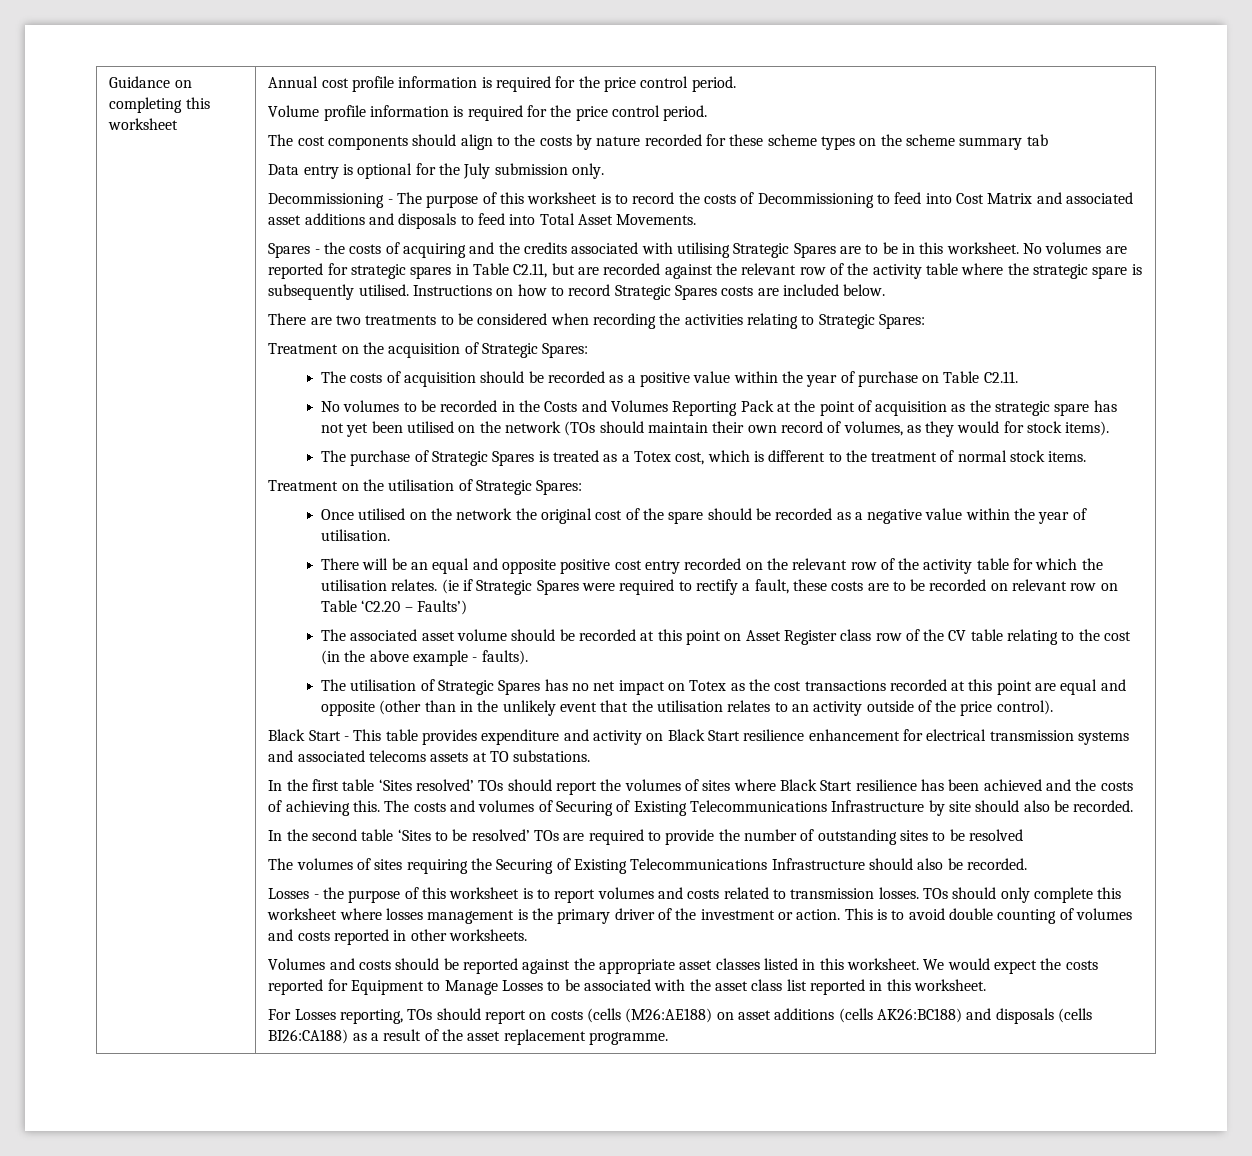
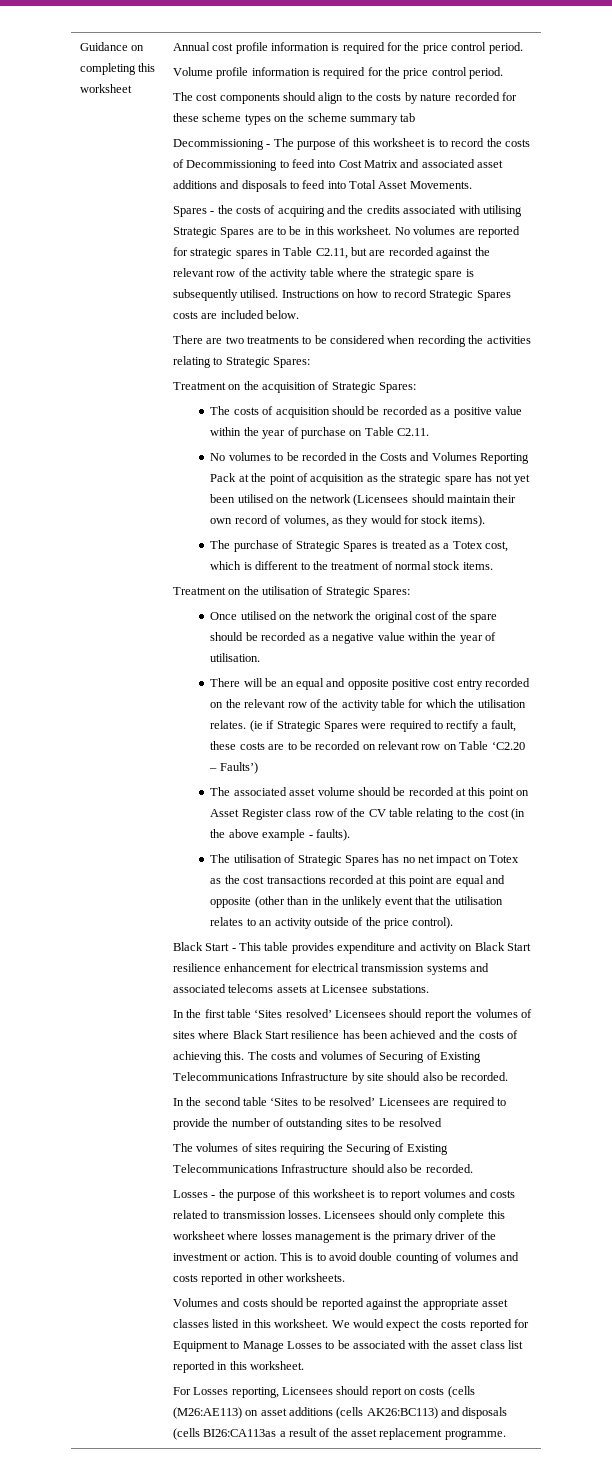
- Data entry is optional for the July submission only.
- No volumes to be recorded in the Costs and Volumes Reporting Pack at the point of acquisition as the strategic spare has not yet been utilised on the network (TOs should maintain their own record of volumes, as they would for stock items).
+ No volumes to be recorded in the Costs and Volumes Reporting Pack at the point of acquisition as the strategic spare has not yet been utilised on the network (Licensees should maintain their own record of volumes, as they would for stock items).
- Black Start - This table provides expenditure and activity on Black Start resilience enhancement for electrical transmission systems and associated telecoms assets at TO substations.
+ Black Start - This table provides expenditure and activity on Black Start resilience enhancement for electrical transmission systems and associated telecoms assets at Licensee substations.
- In the first table ‘Sites resolved’ TOs should report the volumes of sites where Black Start resilience has been achieved and the costs of achieving this.
+ In the first table ‘Sites resolved’ Licensees should report the volumes of sites where Black Start resilience has been achieved and the costs of achieving this.
- In the second table ‘Sites to be resolved’ TOs are required to provide the number of outstanding sites to be resolved
+ In the second table ‘Sites to be resolved’ Licensees are required to provide the number of outstanding sites to be resolved
- TOs should only complete this worksheet where losses management is the primary driver of the investment or action.
+ Licensees should only complete this worksheet where losses management is the primary driver of the investment or action.
- For Losses reporting, TOs should report on costs (cells (M26:AE188) on asset additions (cells AK26:BC188) and disposals (cells BI26:CA188) as a result of the asset replacement programme.
+ For Losses reporting, Licensees should report on costs (cells (M26:AE113) on asset additions (cells AK26:BC113) and disposals (cells BI26:CA113as a result of the asset replacement programme.

